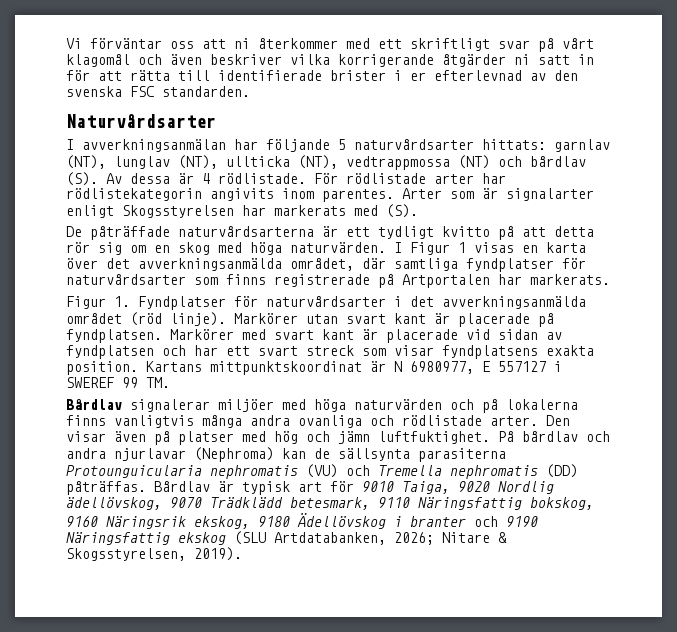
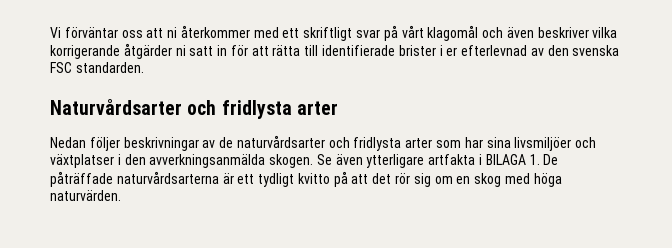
- Naturvårdsarter
- I avverkningsanmälan har följande 5 naturvårdsarter hittats: garnlav (NT), lunglav (NT), ullticka (NT), vedtrappmossa (NT) och bårdlav (S). Av dessa är 4 rödlistade. För rödlistade arter har rödlistekategorin angivits inom parentes. Arter som är signalarter enligt Skogsstyrelsen har markerats med (S).
- De påträffade naturvårdsarterna är ett tydligt kvitto på att detta rör sig om en skog med höga naturvärden. I Figur 1 visas en karta över det avverkningsanmälda området, där samtliga fyndplatser för naturvårdsarter som finns registrerade på Artportalen har markerats.
- Figur 1. Fyndplatser för naturvårdsarter i det avverkningsanmälda området (röd linje). Markörer utan svart kant är placerade på fyndplatsen. Markörer med svart kant är placerade vid sidan av fyndplatsen och har ett svart streck som visar fyndplatsens exakta position. Kartans mittpunktskoordinat är N 6980977, E 557127 i SWEREF 99 TM.
- Bårdlav signalerar miljöer med höga naturvärden och på lokalerna finns vanligtvis många andra ovanliga och rödlistade arter. Den visar även på platser med hög och jämn luftfuktighet. På bårdlav och andra njurlavar (Nephroma) kan de sällsynta parasiterna Protounguicularia nephromatis (VU) och Tremella nephromatis (DD) påträffas. Bårdlav är typisk art för 9010 Taiga, 9020 Nordlig ädellövskog, 9070 Trädklädd betesmark, 9110 Näringsfattig bokskog, 9160 Näringsrik ekskog, 9180 Ädellövskog i branter och 9190 Näringsfattig ekskog (SLU Artdatabanken, 2026; Nitare & Skogsstyrelsen, 2019).
+ Naturvårdsarter och fridlysta arter
+ Nedan följer beskrivningar av de naturvårdsarter och fridlysta arter som har sina livsmiljöer och växtplatser i den avverkningsanmälda skogen. Se även ytterligare artfakta i BILAGA 1. De påträffade naturvårdsarterna är ett tydligt kvitto på att det rör sig om en skog med höga naturvärden.

